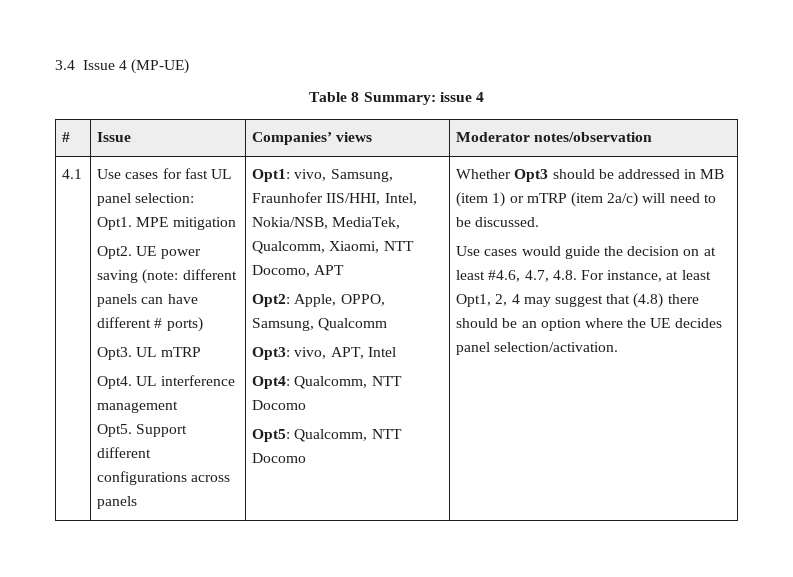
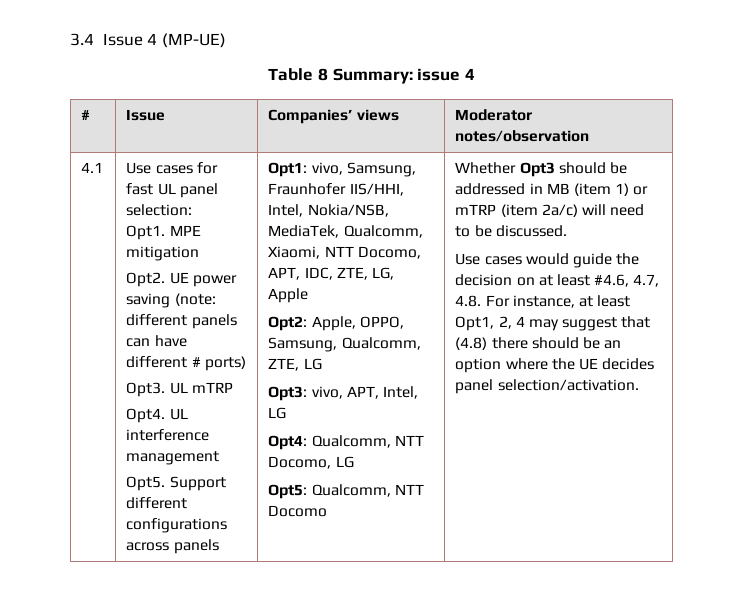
- Opt1: vivo, Samsung, Fraunhofer IIS/HHI, Intel, Nokia/NSB, MediaTek, Qualcomm, Xiaomi, NTT Docomo, APT
+ Opt1: vivo, Samsung, Fraunhofer IIS/HHI, Intel, Nokia/NSB, MediaTek, Qualcomm, Xiaomi, NTT Docomo, APT, IDC, ZTE, LG, Apple
- Opt2: Apple, OPPO, Samsung, Qualcomm
+ Opt2: Apple, OPPO, Samsung, Qualcomm, ZTE, LG
- Opt3: vivo, APT, Intel
+ Opt3: vivo, APT, Intel, LG
- Opt4: Qualcomm, NTT Docomo
+ Opt4: Qualcomm, NTT Docomo, LG

